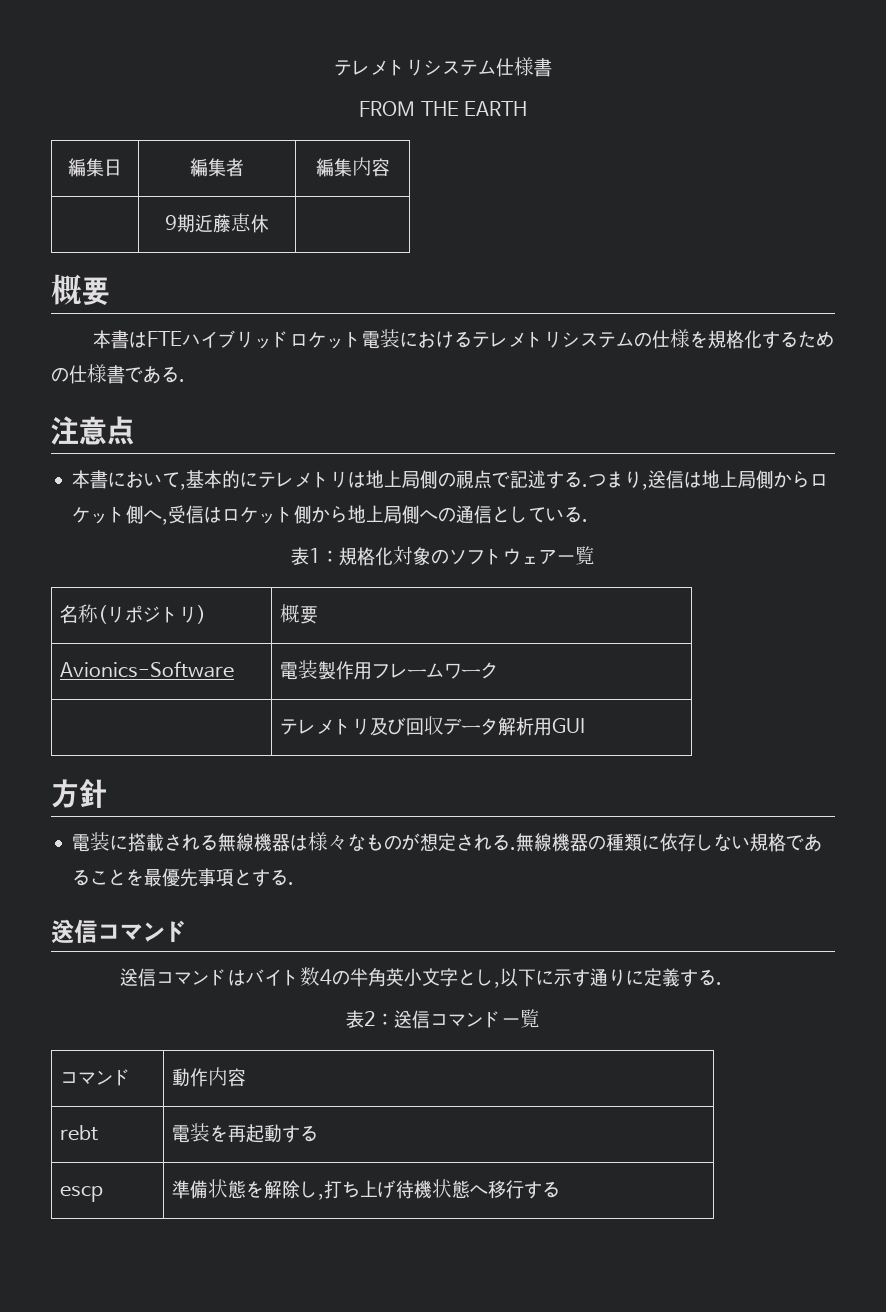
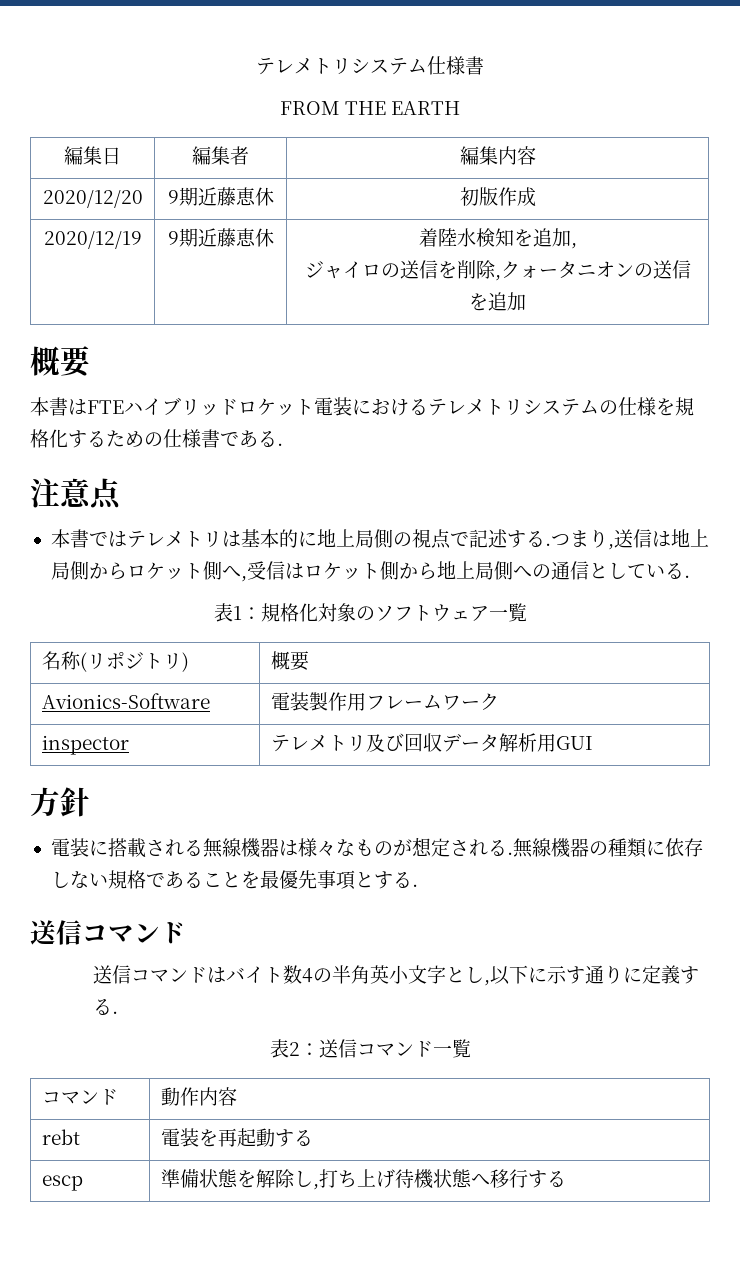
- | 9期近藤恵休 |
+ 2020/12/20 | 9期近藤恵休 | 初版作成
+ 2020/12/19 | 9期近藤恵休 | 着陸水検知を追加,
+ ジャイロの送信を削除,クォータニオンの送信を追加
- 本書において,基本的にテレメトリは地上局側の視点で記述する.
+ 本書ではテレメトリは基本的に地上局側の視点で記述する.
- | テレメトリ及び回収データ解析用GUI
+ inspector | テレメトリ及び回収データ解析用GUI

